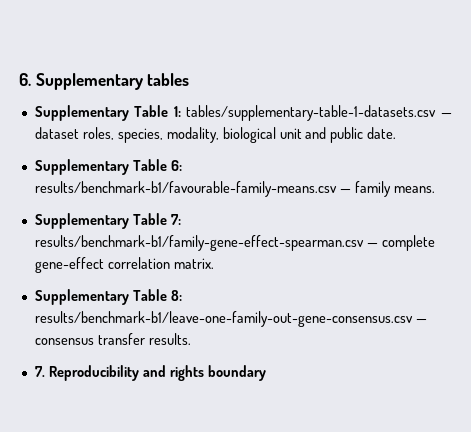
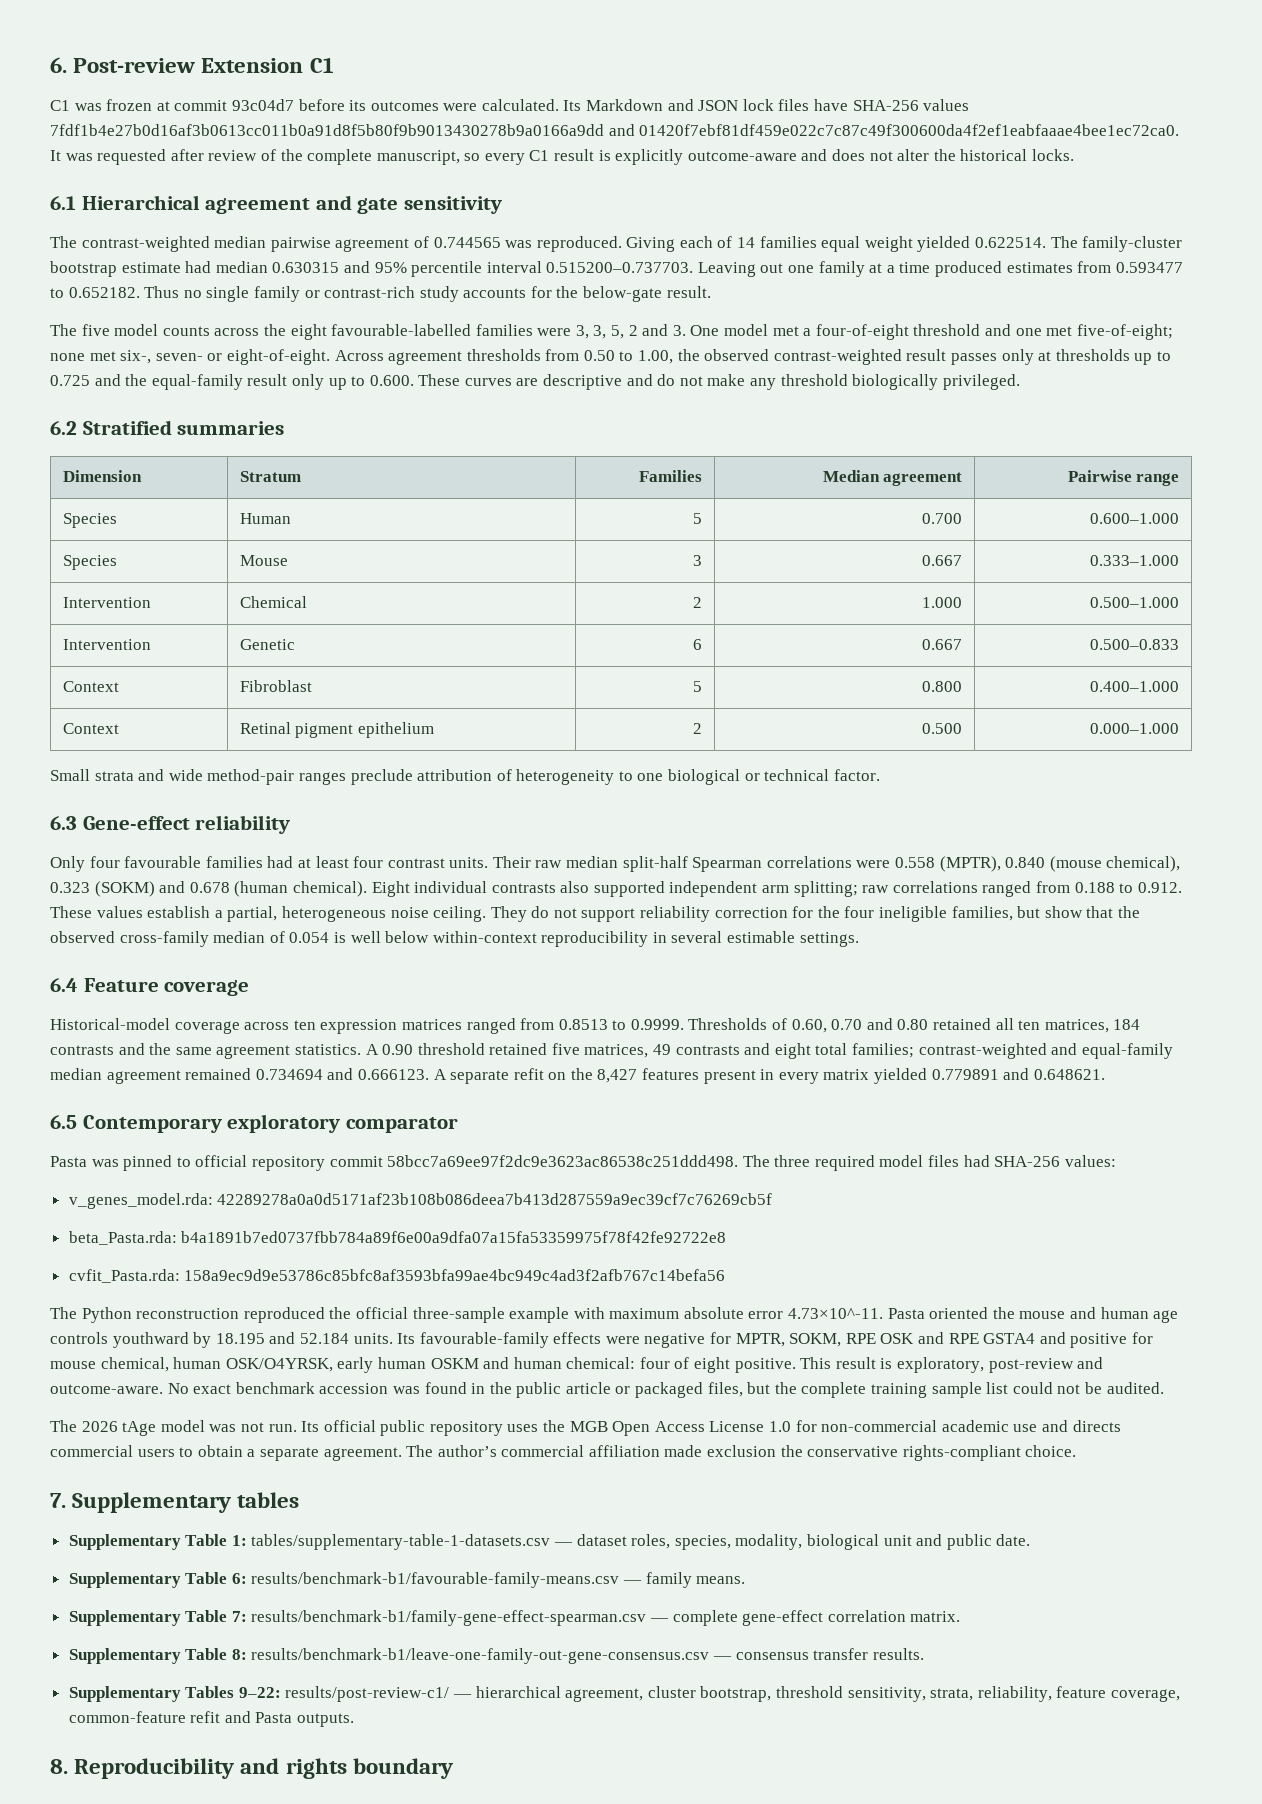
- 6. Supplementary tables
+ 6. Post-review Extension C1
+ C1 was frozen at commit 93c04d7 before its outcomes were calculated. Its Markdown and JSON lock files have SHA-256 values 7fdf1b4e27b0d16af3b0613cc011b0a91d8f5b80f9b9013430278b9a0166a9dd and 01420f7ebf81df459e022c7c87c49f300600da4f2ef1eabfaaae4bee1ec72ca0. It was requested after review of the complete manuscript, so every C1 result is explicitly outcome-aware and does not alter the historical locks.
+ 6.1 Hierarchical agreement and gate sensitivity
+ The contrast-weighted median pairwise agreement of 0.744565 was reproduced. Giving each of 14 families equal weight yielded 0.622514. The family-cluster bootstrap estimate had median 0.630315 and 95% percentile interval 0.515200–0.737703. Leaving out one family at a time produced estimates from 0.593477 to 0.652182. Thus no single family or contrast-rich study accounts for the below-gate result.
+ The five model counts across the eight favourable-labelled families were 3, 3, 5, 2 and 3. One model met a four-of-eight threshold and one met five-of-eight; none met six-, seven- or eight-of-eight. Across agreement thresholds from 0.50 to 1.00, the observed contrast-weighted result passes only at thresholds up to 0.725 and the equal-family result only up to 0.600. These curves are descriptive and do not make any threshold biologically privileged.
+ 6.2 Stratified summaries
+ Dimension | Stratum | Families | Median agreement | Pairwise range
+ Species | Human | 5 | 0.700 | 0.600–1.000
+ Species | Mouse | 3 | 0.667 | 0.333–1.000
+ Intervention | Chemical | 2 | 1.000 | 0.500–1.000
+ Intervention | Genetic | 6 | 0.667 | 0.500–0.833
+ Context | Fibroblast | 5 | 0.800 | 0.400–1.000
+ Context | Retinal pigment epithelium | 2 | 0.500 | 0.000–1.000
+ Small strata and wide method-pair ranges preclude attribution of heterogeneity to one biological or technical factor.
+ 6.3 Gene-effect reliability
+ Only four favourable families had at least four contrast units. Their raw median split-half Spearman correlations were 0.558 (MPTR), 0.840 (mouse chemical), 0.323 (SOKM) and 0.678 (human chemical). Eight individual contrasts also supported independent arm splitting; raw correlations ranged from 0.188 to 0.912. These values establish a partial, heterogeneous noise ceiling. They do not support reliability correction for the four ineligible families, but show that the observed cross-family median of 0.054 is well below within-context reproducibility in several estimable settings.
+ 6.4 Feature coverage
+ Historical-model coverage across ten expression matrices ranged from 0.8513 to 0.9999. Thresholds of 0.60, 0.70 and 0.80 retained all ten matrices, 184 contrasts and the same agreement statistics. A 0.90 threshold retained five matrices, 49 contrasts and eight total families; contrast-weighted and equal-family median agreement remained 0.734694 and 0.666123. A separate refit on the 8,427 features present in every matrix yielded 0.779891 and 0.648621.
+ 6.5 Contemporary exploratory comparator
+ Pasta was pinned to official repository commit 58bcc7a69ee97f2dc9e3623ac86538c251ddd498. The three required model files had SHA-256 values:
+ v_genes_model.rda: 42289278a0a0d5171af23b108b086deea7b413d287559a9ec39cf7c76269cb5f
+ beta_Pasta.rda: b4a1891b7ed0737fbb784a89f6e00a9dfa07a15fa53359975f78f42fe92722e8
+ cvfit_Pasta.rda: 158a9ec9d9e53786c85bfc8af3593bfa99ae4bc949c4ad3f2afb767c14befa56
+ The Python reconstruction reproduced the official three-sample example with maximum absolute error 4.73×10^-11. Pasta oriented the mouse and human age controls youthward by 18.195 and 52.184 units. Its favourable-family effects were negative for MPTR, SOKM, RPE OSK and RPE GSTA4 and positive for mouse chemical, human OSK/O4YRSK, early human OSKM and human chemical: four of eight positive. This result is exploratory, post-review and outcome-aware. No exact benchmark accession was found in the public article or packaged files, but the complete training sample list could not be audited.
+ The 2026 tAge model was not run. Its official public repository uses the MGB Open Access License 1.0 for non-commercial academic use and directs commercial users to obtain a separate agreement. The author’s commercial affiliation made exclusion the conservative rights-compliant choice.
+ 7. Supplementary tables
- 7. Reproducibility and rights boundary
+ Supplementary Tables 9–22: results/post-review-c1/ — hierarchical agreement, cluster bootstrap, threshold sensitivity, strata, reliability, feature coverage, common-feature refit and Pasta outputs.
+ 8. Reproducibility and rights boundary

